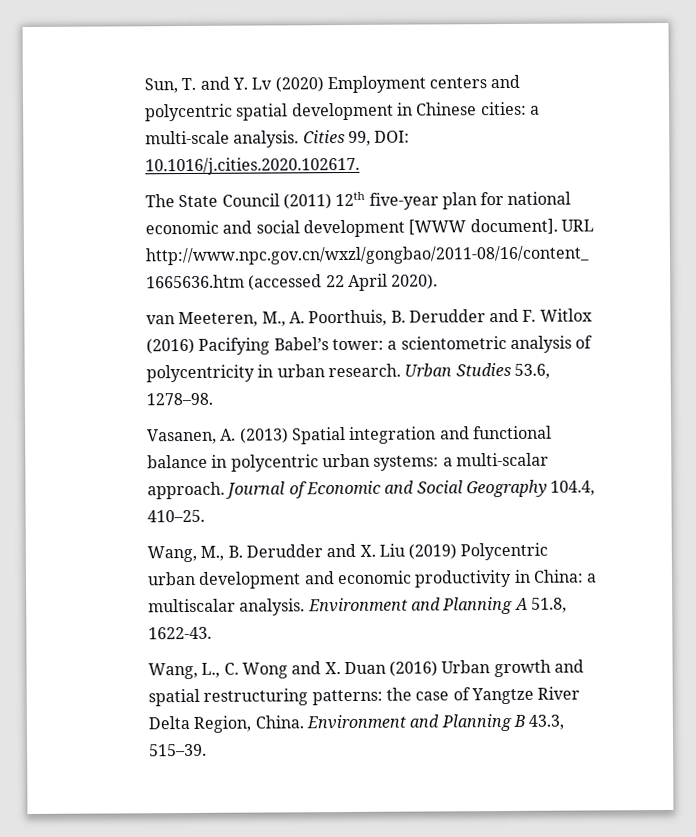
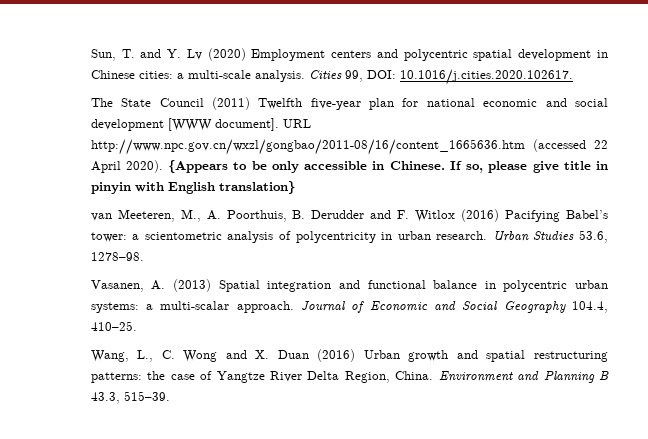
- The State Council (2011) 12th five-year plan for national economic and social development [WWW document].
+ The State Council (2011) Twelfth five-year plan for national economic and social development [WWW document].
+ {Appears to be only accessible in Chinese. If so, please give title in pinyin with English translation}
- Wang, M., B. Derudder and X. Liu (2019) Polycentric urban development and economic productivity in China: a multiscalar analysis. Environment and Planning A 51.8, 1622-43.

